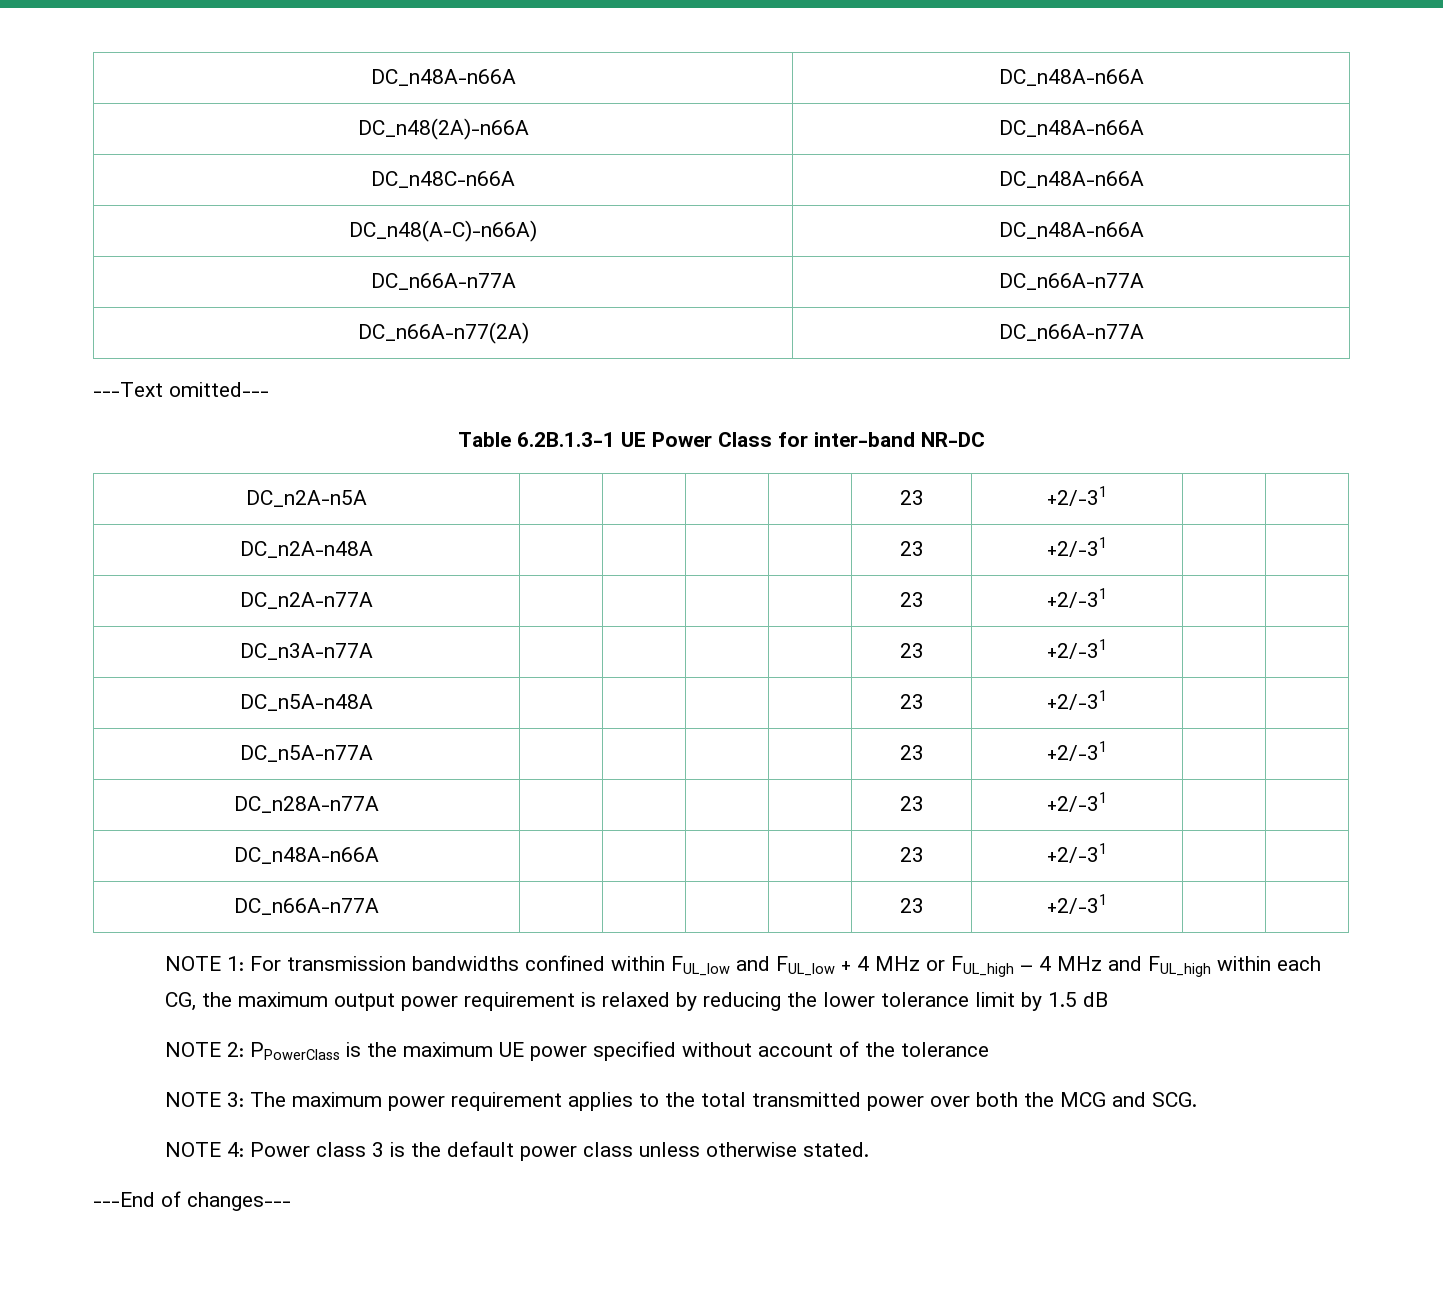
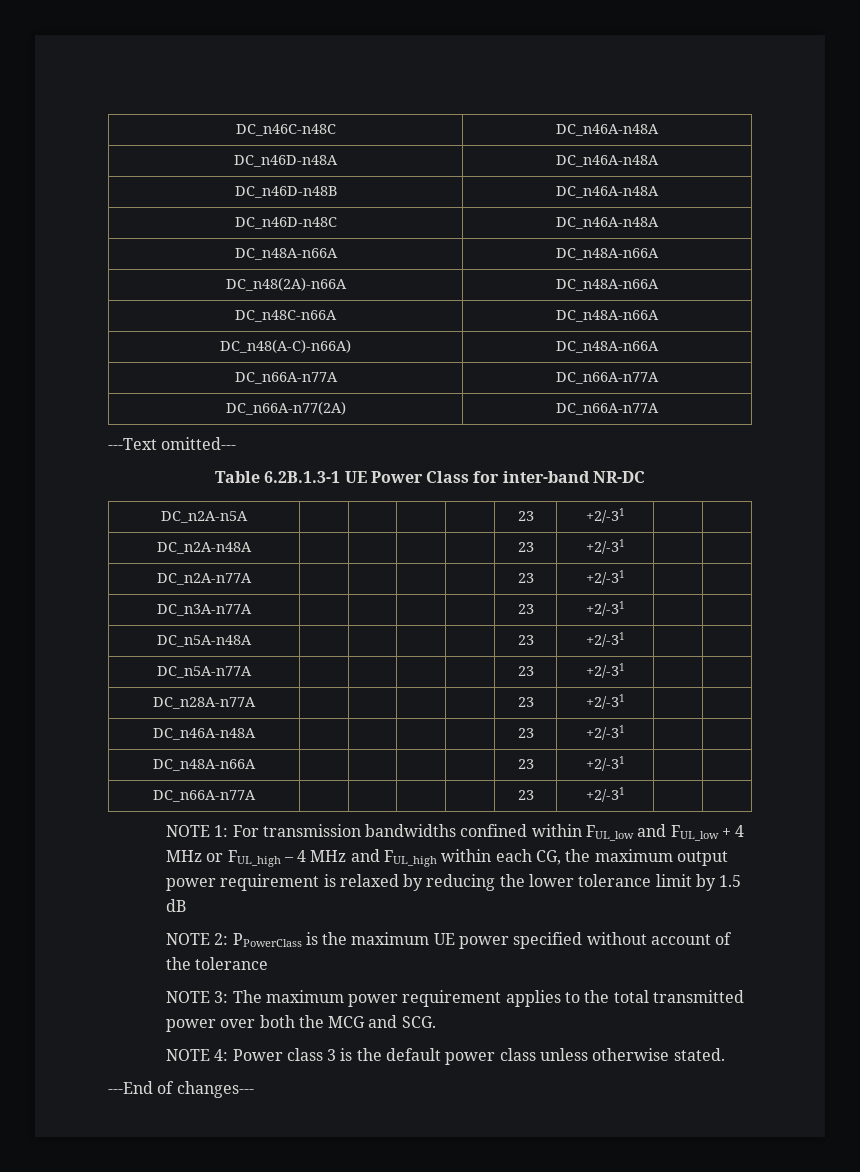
+ DC_n46C-n48C | DC_n46A-n48A
+ DC_n46D-n48A | DC_n46A-n48A
+ DC_n46D-n48B | DC_n46A-n48A
+ DC_n46D-n48C | DC_n46A-n48A
+ DC_n46A-n48A | | | | | 23 | +2/-31 | |

